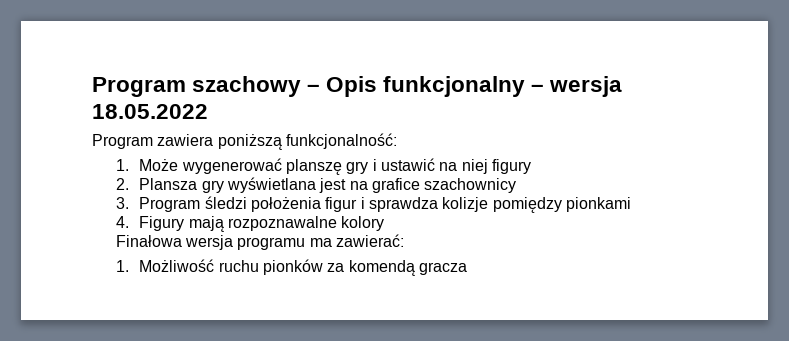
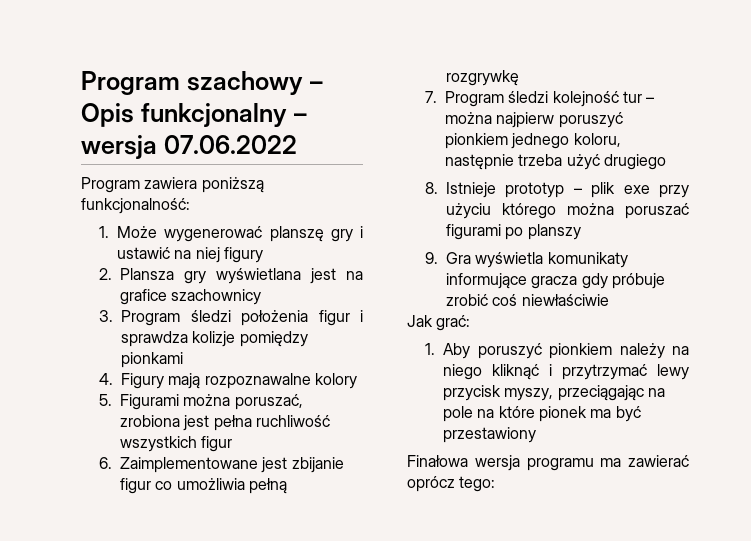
- Program szachowy – Opis funkcjonalny – wersja 18.05.2022
+ Program szachowy – Opis funkcjonalny – wersja 07.06.2022
- Finałowa wersja programu ma zawierać:
- 1. Możliwość ruchu pionków za komendą gracza
+ 5. Figurami można poruszać, zrobiona jest pełna ruchliwość wszystkich figur
+ 6. Zaimplementowane jest zbijanie figur co umożliwia pełną rozgrywkę
+ 7. Program śledzi kolejność tur – można najpierw poruszyć pionkiem jednego koloru, następnie trzeba użyć drugiego
+ 8. Istnieje prototyp – plik exe przy użyciu którego można poruszać figurami po planszy
+ 9. Gra wyświetla komunikaty informujące gracza gdy próbuje zrobić coś niewłaściwie
+ Jak grać:
+ 1. Aby poruszyć pionkiem należy na niego kliknąć i przytrzymać lewy przycisk myszy, przeciągając na pole na które pionek ma być przestawiony
+ Finałowa wersja programu ma zawierać oprócz tego:

